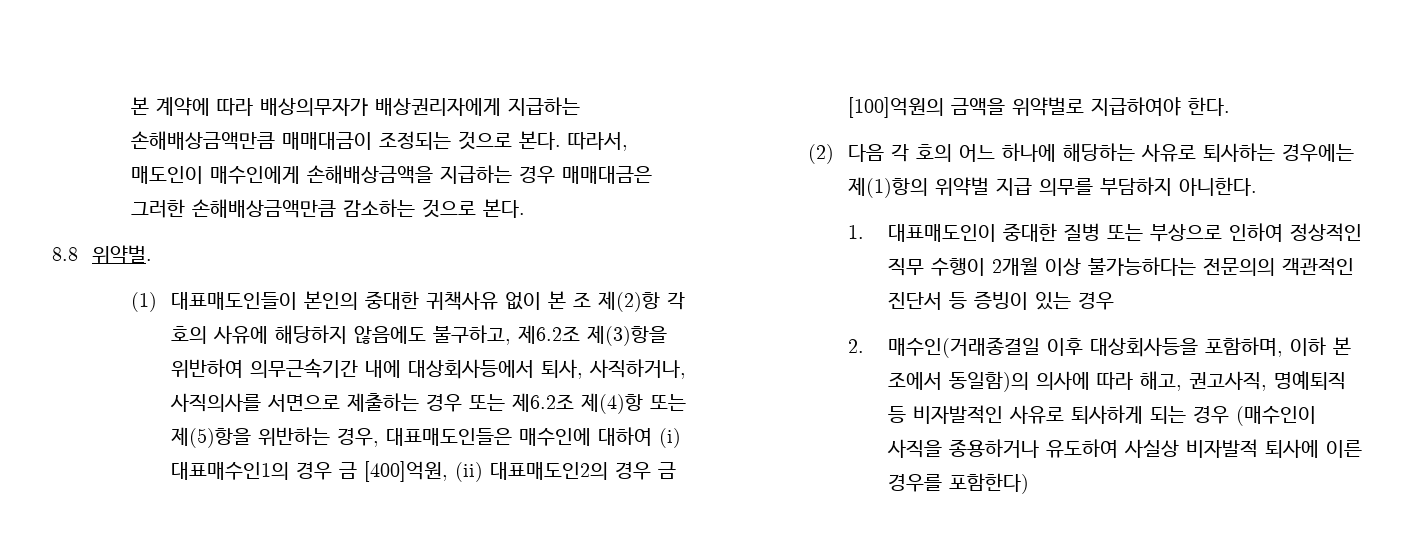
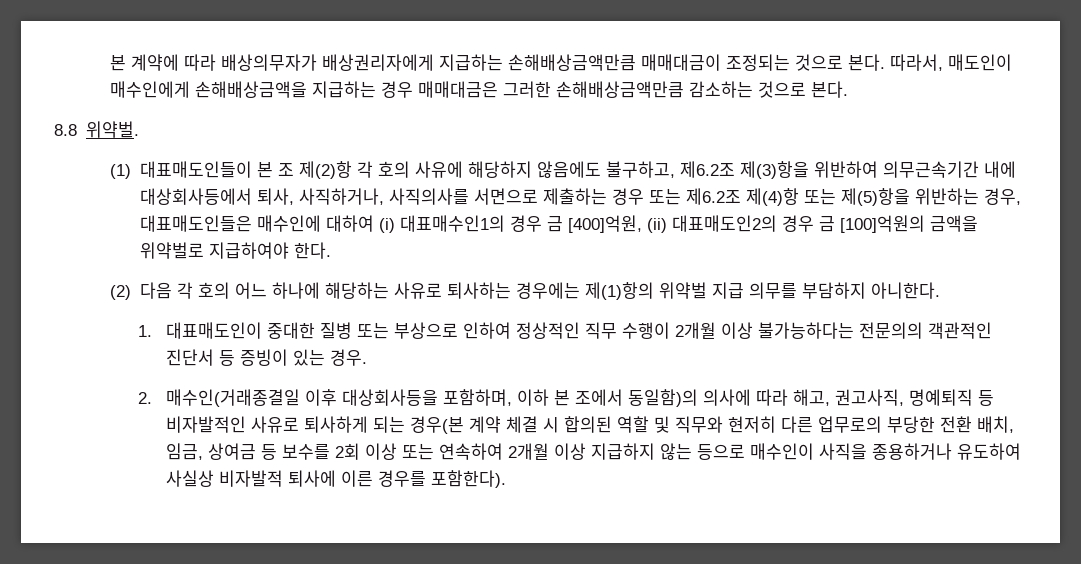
- (1) 대표매도인들이 본인의 중대한 귀책사유 없이 본 조 제(2)항 각 호의 사유에 해당하지 않음에도 불구하고, 제6.2조 제(3)항을 위반하여 의무근속기간 내에 대상회사등에서 퇴사, 사직하거나, 사직의사를 서면으로 제출하는 경우 또는 제6.2조 제(4)항 또는 제(5)항을 위반하는 경우, 대표매도인들은 매수인에 대하여 (i) 대표매수인1의 경우 금 [400]억원, (ii) 대표매도인2의 경우 금 [100]억원의 금액을 위약벌로 지급하여야 한다.
+ (1) 대표매도인들이 본 조 제(2)항 각 호의 사유에 해당하지 않음에도 불구하고, 제6.2조 제(3)항을 위반하여 의무근속기간 내에 대상회사등에서 퇴사, 사직하거나, 사직의사를 서면으로 제출하는 경우 또는 제6.2조 제(4)항 또는 제(5)항을 위반하는 경우, 대표매도인들은 매수인에 대하여 (i) 대표매수인1의 경우 금 [400]억원, (ii) 대표매도인2의 경우 금 [100]억원의 금액을 위약벌로 지급하여야 한다.
- 1. 대표매도인이 중대한 질병 또는 부상으로 인하여 정상적인 직무 수행이 2개월 이상 불가능하다는 전문의의 객관적인 진단서 등 증빙이 있는 경우
+ 1. 대표매도인이 중대한 질병 또는 부상으로 인하여 정상적인 직무 수행이 2개월 이상 불가능하다는 전문의의 객관적인 진단서 등 증빙이 있는 경우.
- 2. 매수인(거래종결일 이후 대상회사등을 포함하며, 이하 본 조에서 동일함)의 의사에 따라 해고, 권고사직, 명예퇴직 등 비자발적인 사유로 퇴사하게 되는 경우 (매수인이 사직을 종용하거나 유도하여 사실상 비자발적 퇴사에 이른 경우를 포함한다)
+ 2. 매수인(거래종결일 이후 대상회사등을 포함하며, 이하 본 조에서 동일함)의 의사에 따라 해고, 권고사직, 명예퇴직 등 비자발적인 사유로 퇴사하게 되는 경우(본 계약 체결 시 합의된 역할 및 직무와 현저히 다른 업무로의 부당한 전환 배치, 임금, 상여금 등 보수를 2회 이상 또는 연속하여 2개월 이상 지급하지 않는 등으로 매수인이 사직을 종용하거나 유도하여 사실상 비자발적 퇴사에 이른 경우를 포함한다).

